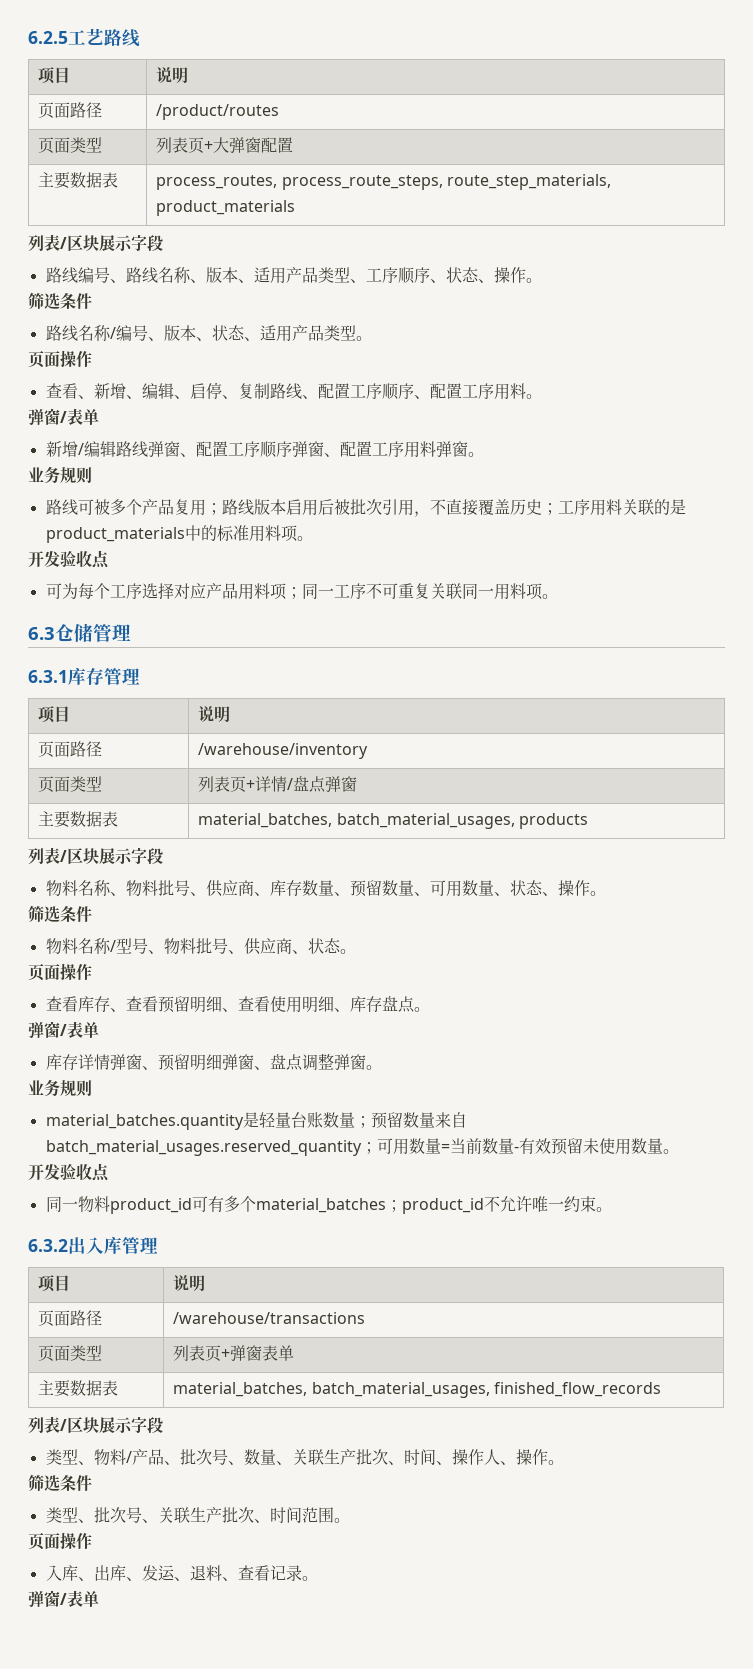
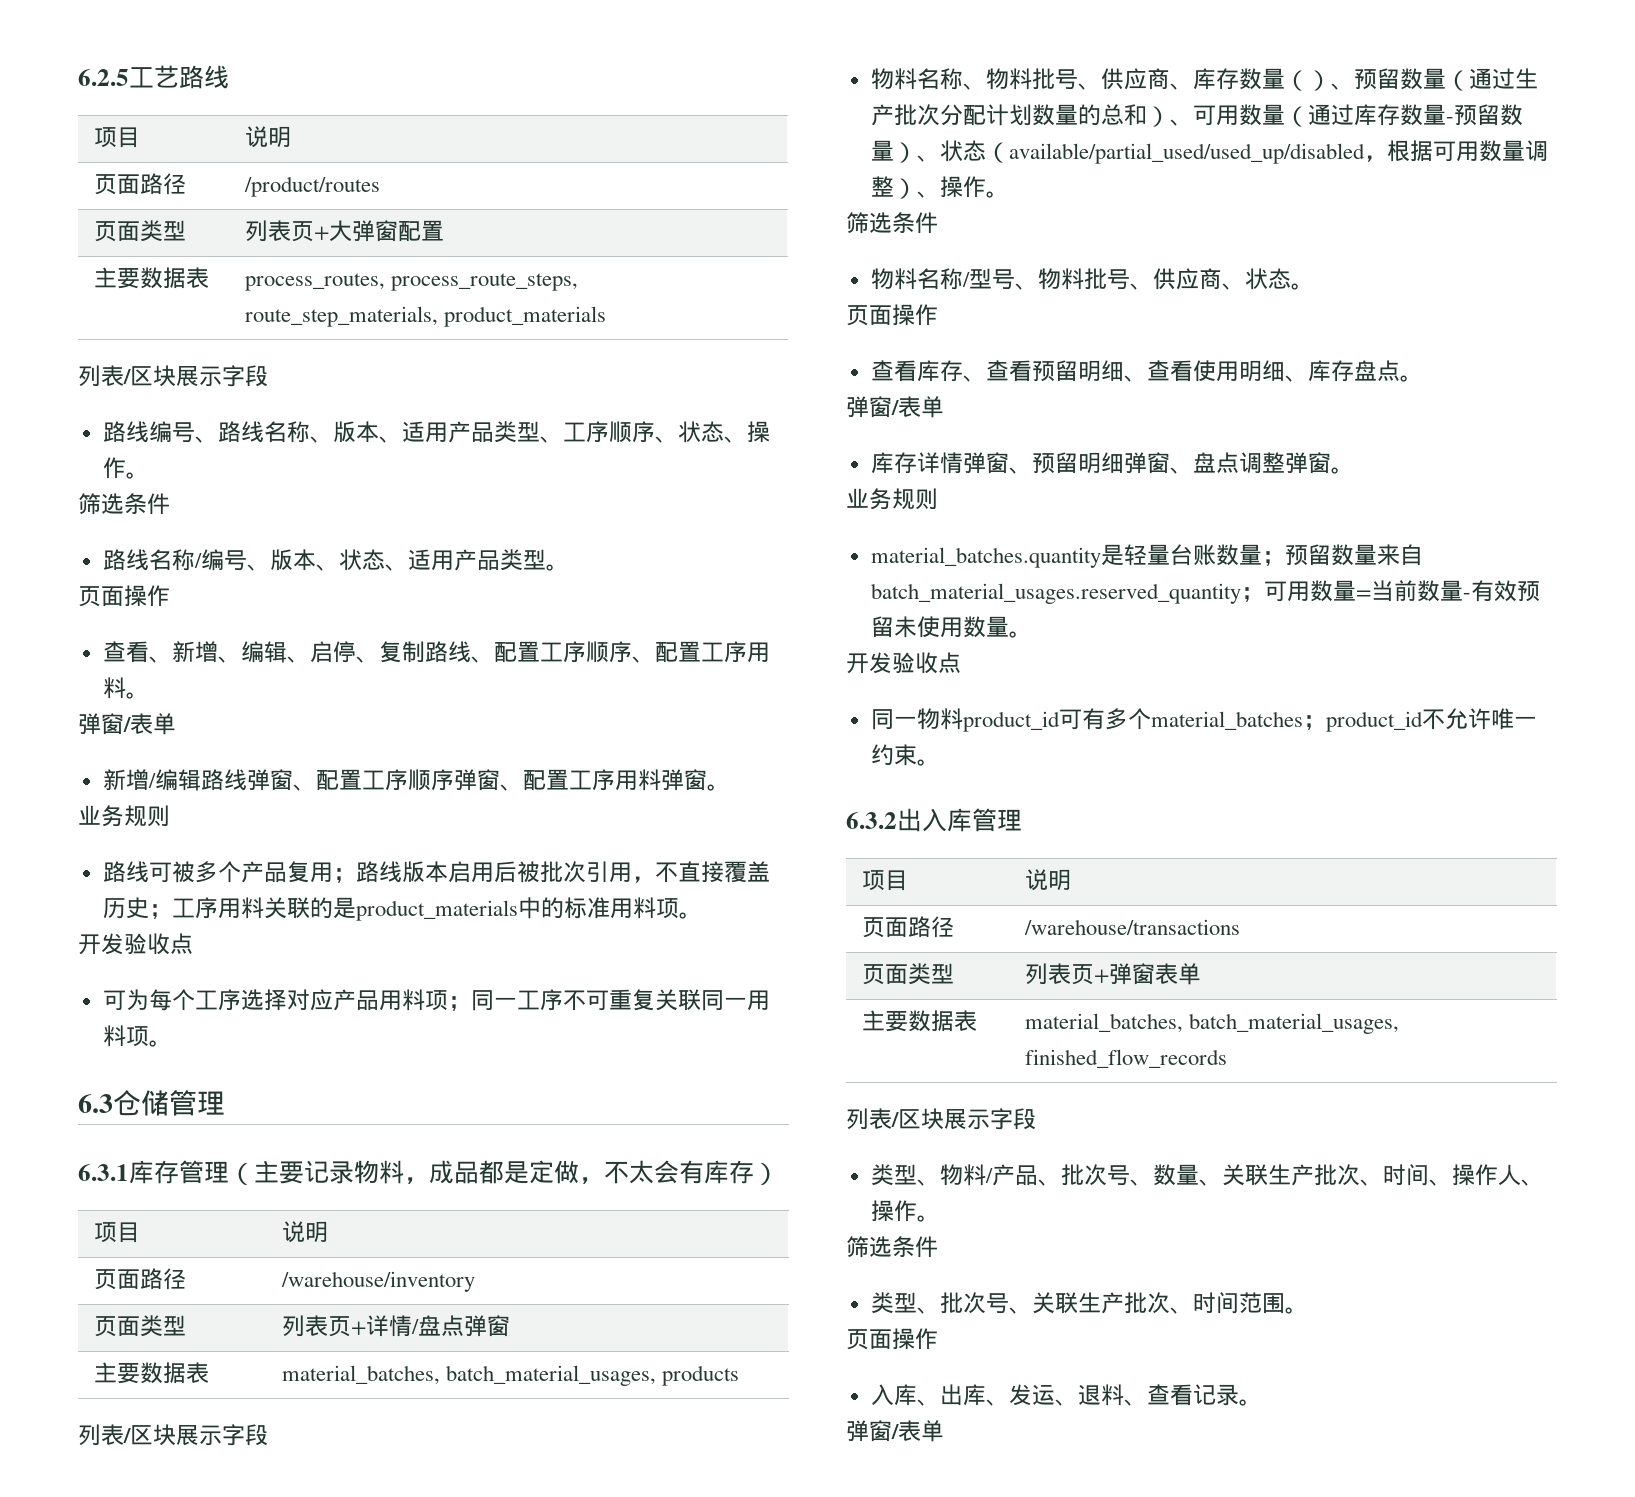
- 6.3.1库存管理
+ 6.3.1库存管理（主要记录物料，成品都是定做，不太会有库存）
- 物料名称、物料批号、供应商、库存数量、预留数量、可用数量、状态、操作。
+ 物料名称、物料批号、供应商、库存数量（）、预留数量（通过生产批次分配计划数量的总和）、可用数量（通过库存数量-预留数量）、状态（available/partial_used/used_up/disabled，根据可用数量调整）、操作。

